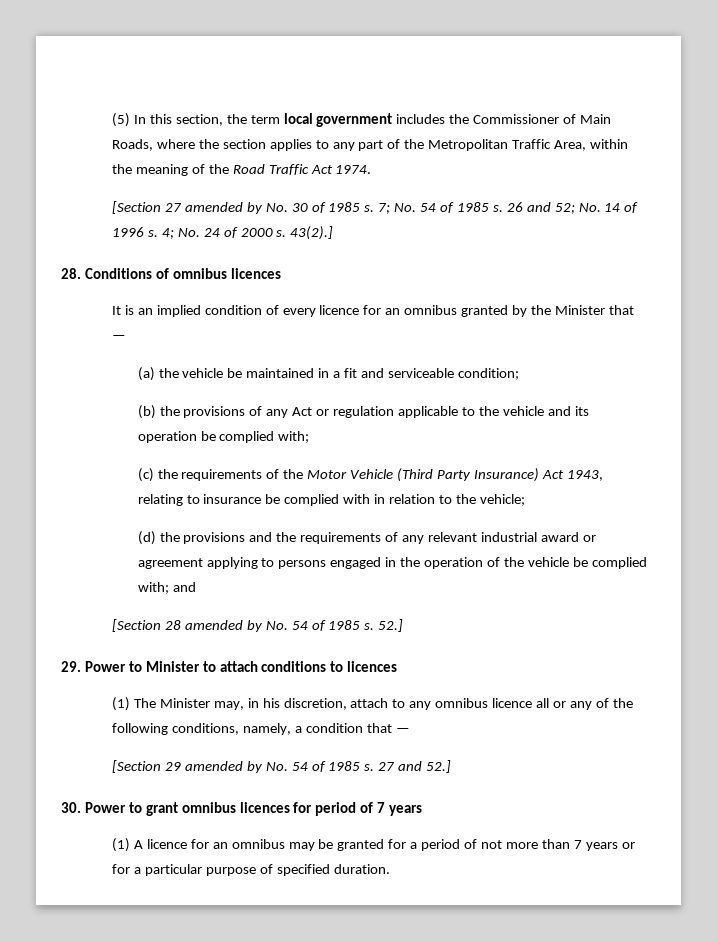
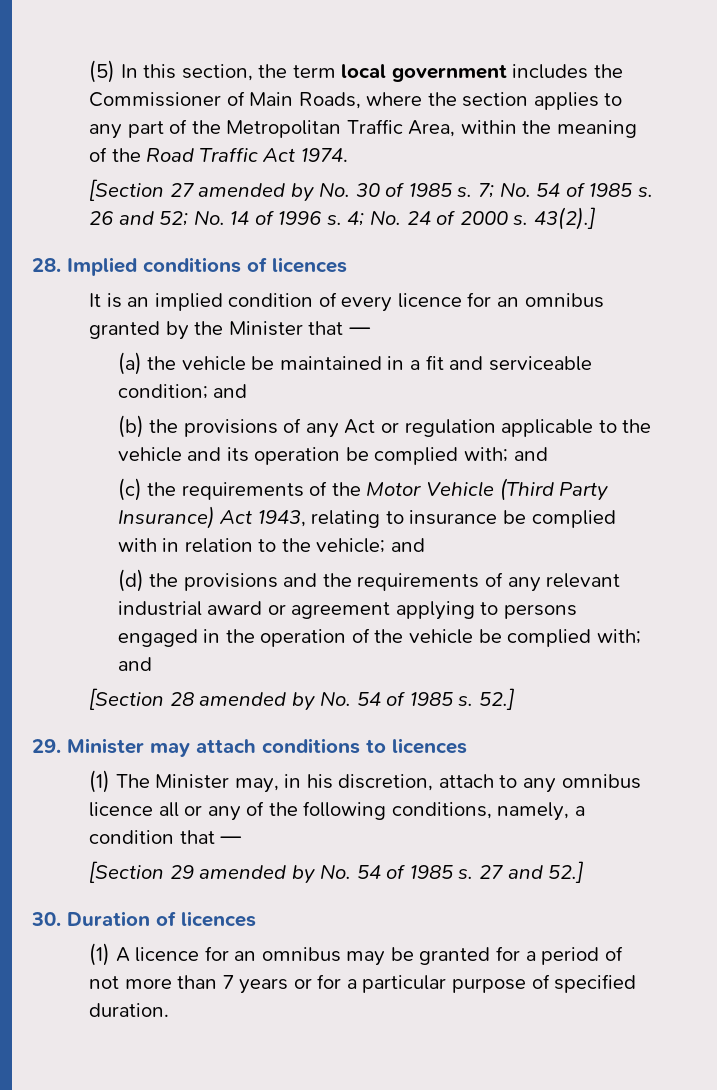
- 28. Conditions of omnibus licences
+ 28. Implied conditions of licences
- (a) the vehicle be maintained in a fit and serviceable condition;
+ (a) the vehicle be maintained in a fit and serviceable condition; and
- (b) the provisions of any Act or regulation applicable to the vehicle and its operation be complied with;
+ (b) the provisions of any Act or regulation applicable to the vehicle and its operation be complied with; and
- (c) the requirements of the Motor Vehicle (Third Party Insurance) Act 1943, relating to insurance be complied with in relation to the vehicle;
+ (c) the requirements of the Motor Vehicle (Third Party Insurance) Act 1943, relating to insurance be complied with in relation to the vehicle; and
- 29. Power to Minister to attach conditions to licences
+ 29. Minister may attach conditions to licences
- 30. Power to grant omnibus licences for period of 7 years
+ 30. Duration of licences

